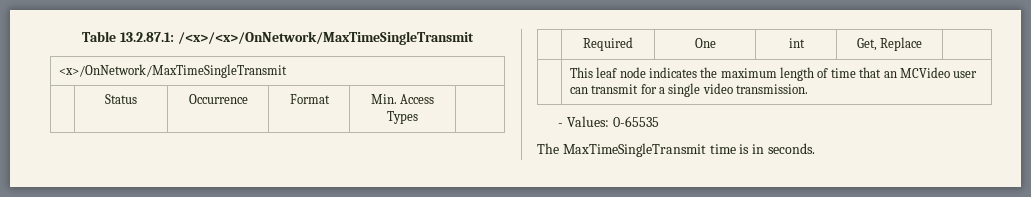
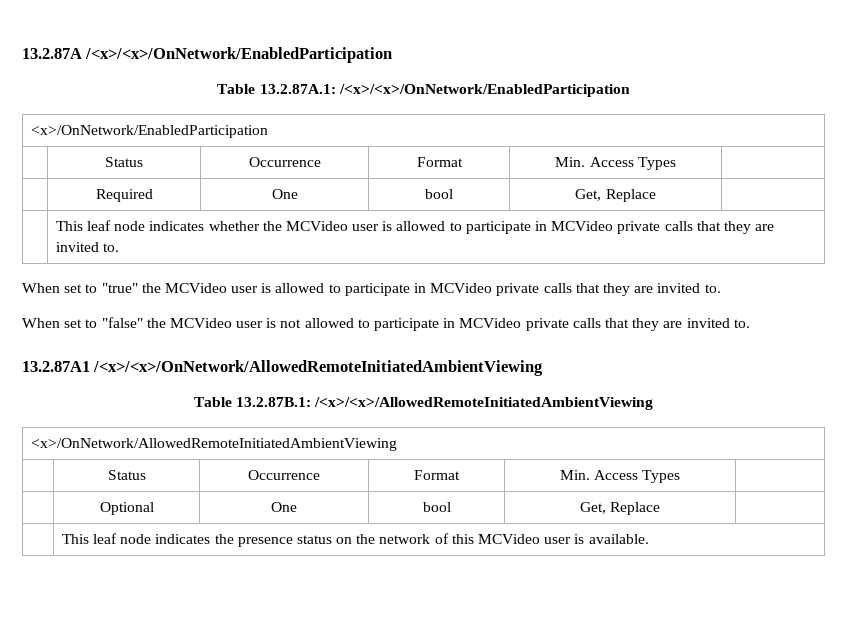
- Table 13.2.87.1: /<x>/<x>/OnNetwork/MaxTimeSingleTransmit
- <x>/OnNetwork/MaxTimeSingleTransmit
+ 13.2.87A /<x>/<x>/OnNetwork/EnabledParticipation
+ Table 13.2.87A.1: /<x>/<x>/OnNetwork/EnabledParticipation
+ <x>/OnNetwork/EnabledParticipation
- | Required | One | int | Get, Replace |
+ | Required | One | bool | Get, Replace |
+ | This leaf node indicates whether the MCVideo user is allowed to participate in MCVideo private calls that they are invited to.
+ When set to "true" the MCVideo user is allowed to participate in MCVideo private calls that they are invited to.
+ When set to "false" the MCVideo user is not allowed to participate in MCVideo private calls that they are invited to.
+ 13.2.87A1 /<x>/<x>/OnNetwork/AllowedRemoteInitiatedAmbientViewing
+ Table 13.2.87B.1: /<x>/<x>/AllowedRemoteInitiatedAmbientViewing
+ <x>/OnNetwork/AllowedRemoteInitiatedAmbientViewing
+ | Status | Occurrence | Format | Min. Access Types |
+ | Optional | One | bool | Get, Replace |
- | This leaf node indicates the maximum length of time that an MCVideo user can transmit for a single video transmission.
- - Values: 0-65535
- The MaxTimeSingleTransmit time is in seconds.
+ | This leaf node indicates the presence status on the network of this MCVideo user is available.

